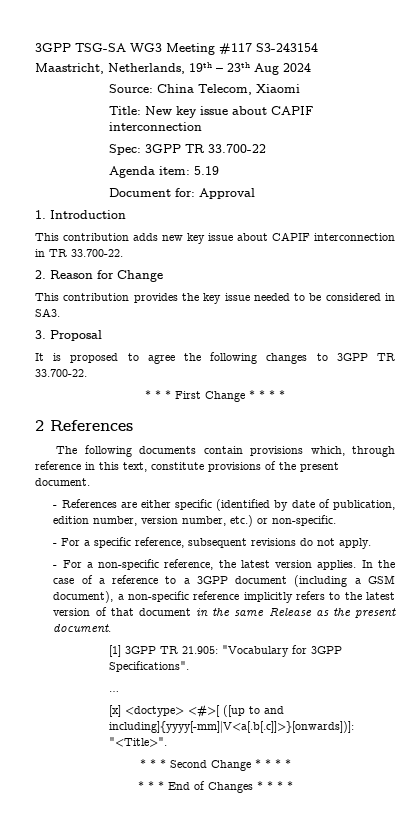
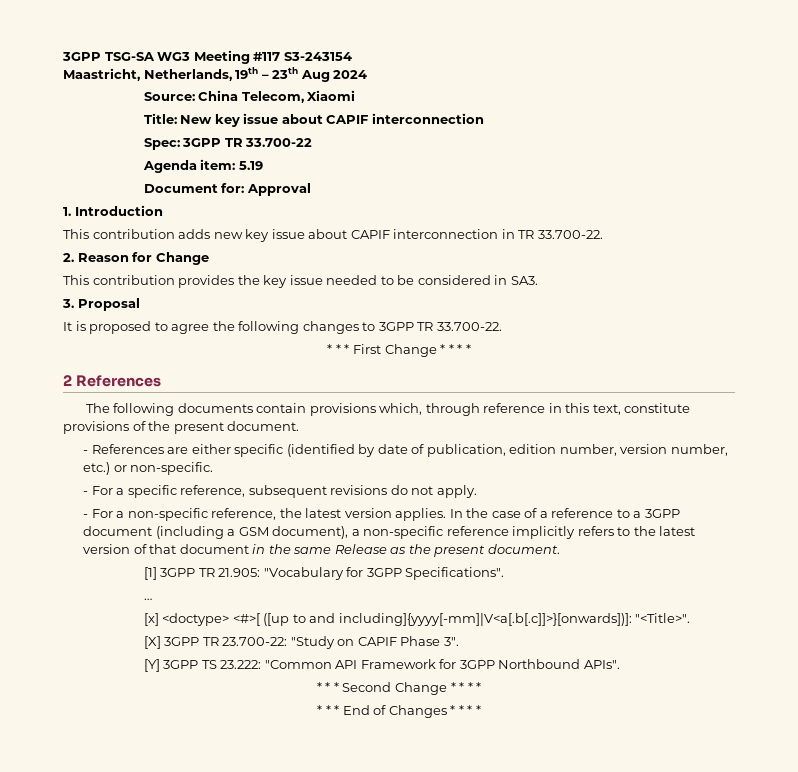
+ [X] 3GPP TR 23.700-22: "Study on CAPIF Phase 3".
+ [Y] 3GPP TS 23.222: "Common API Framework for 3GPP Northbound APIs".

